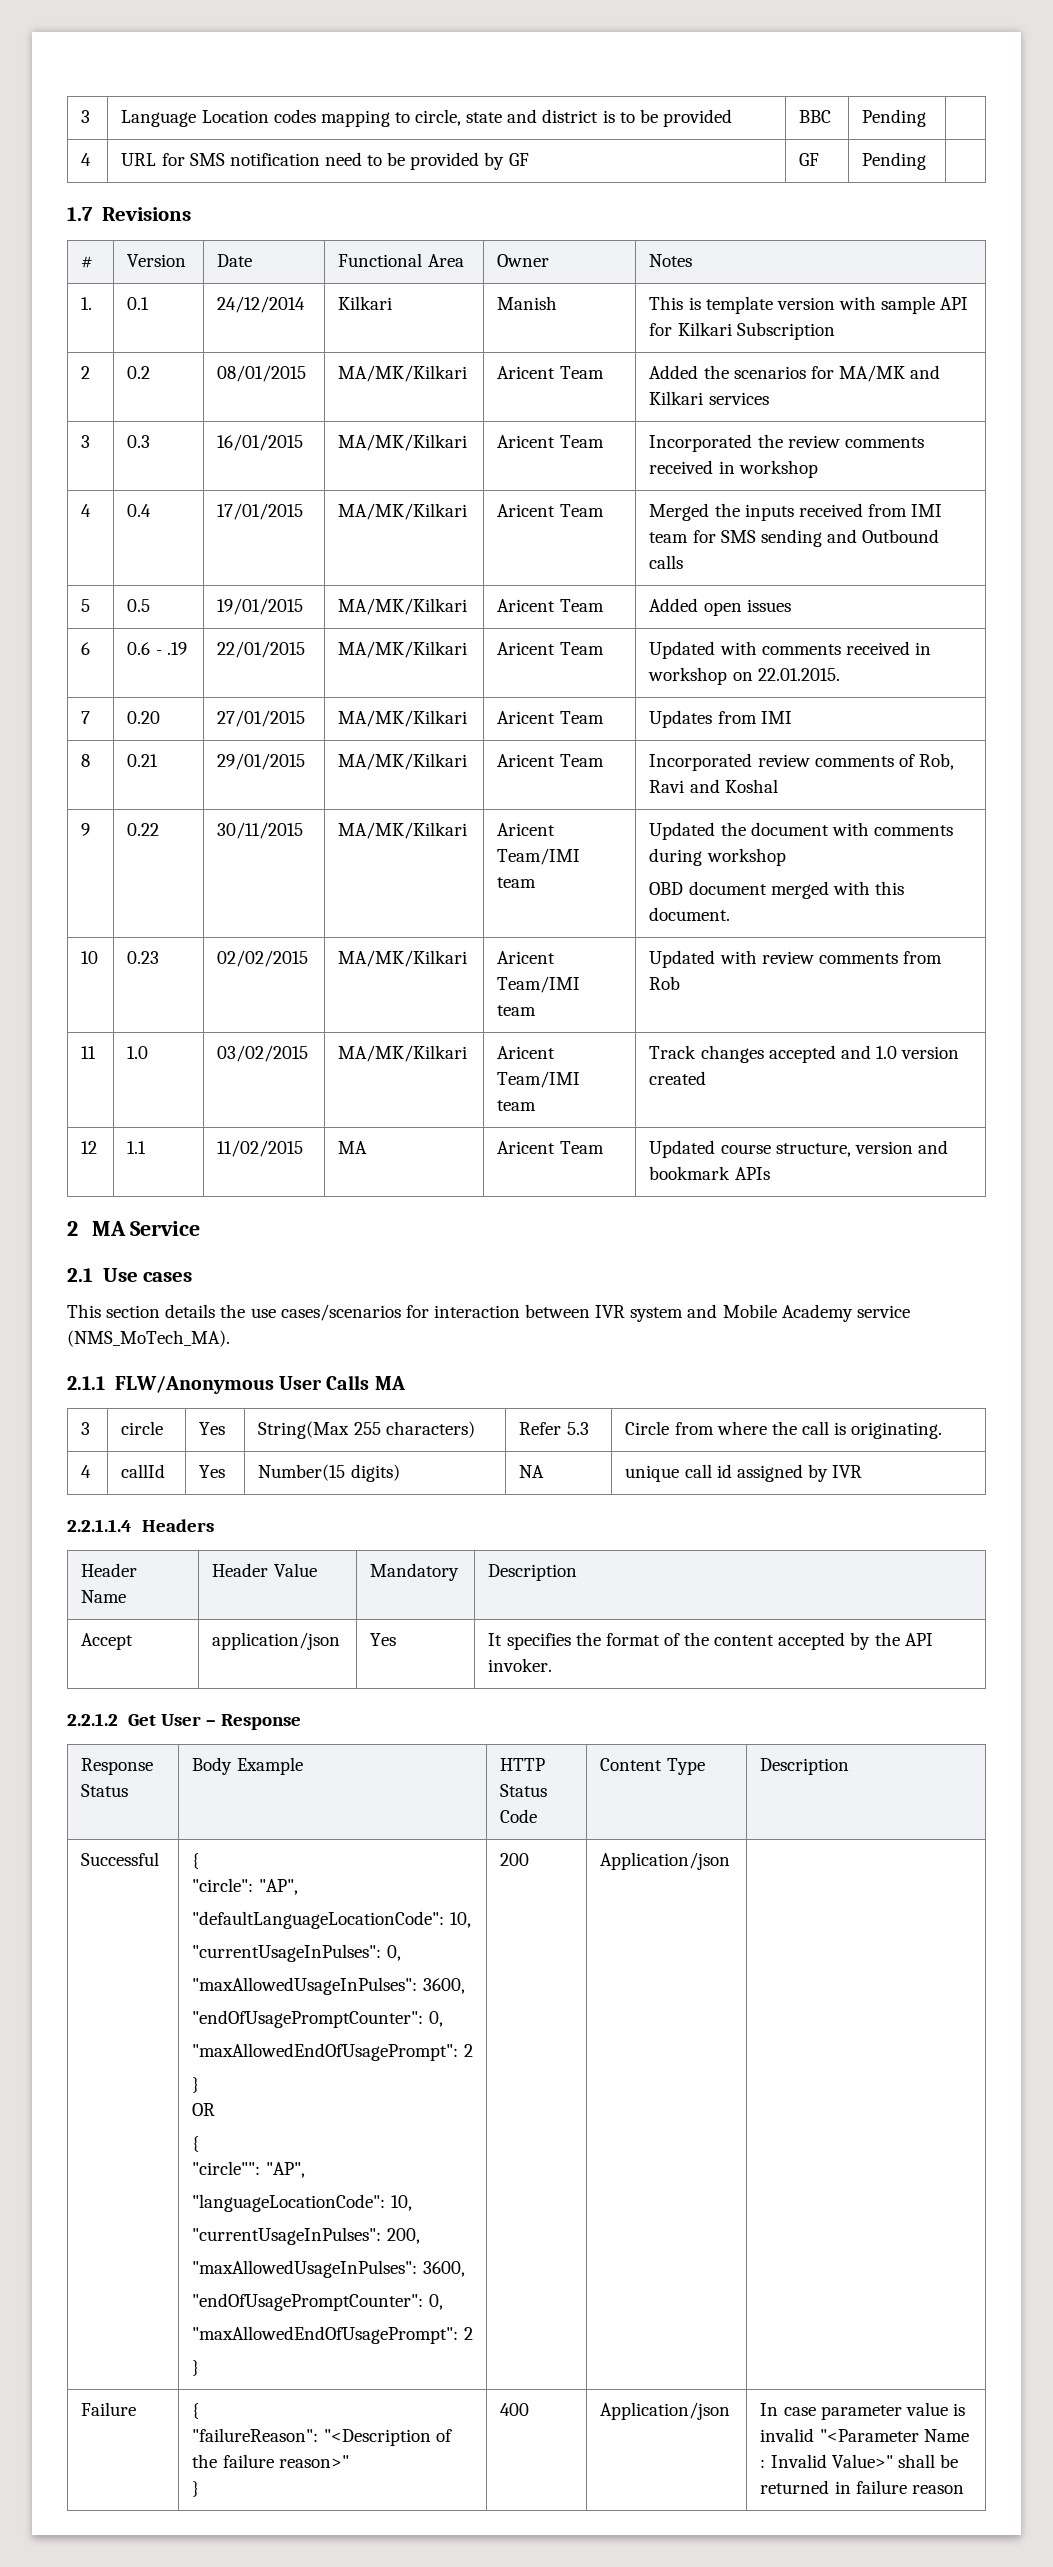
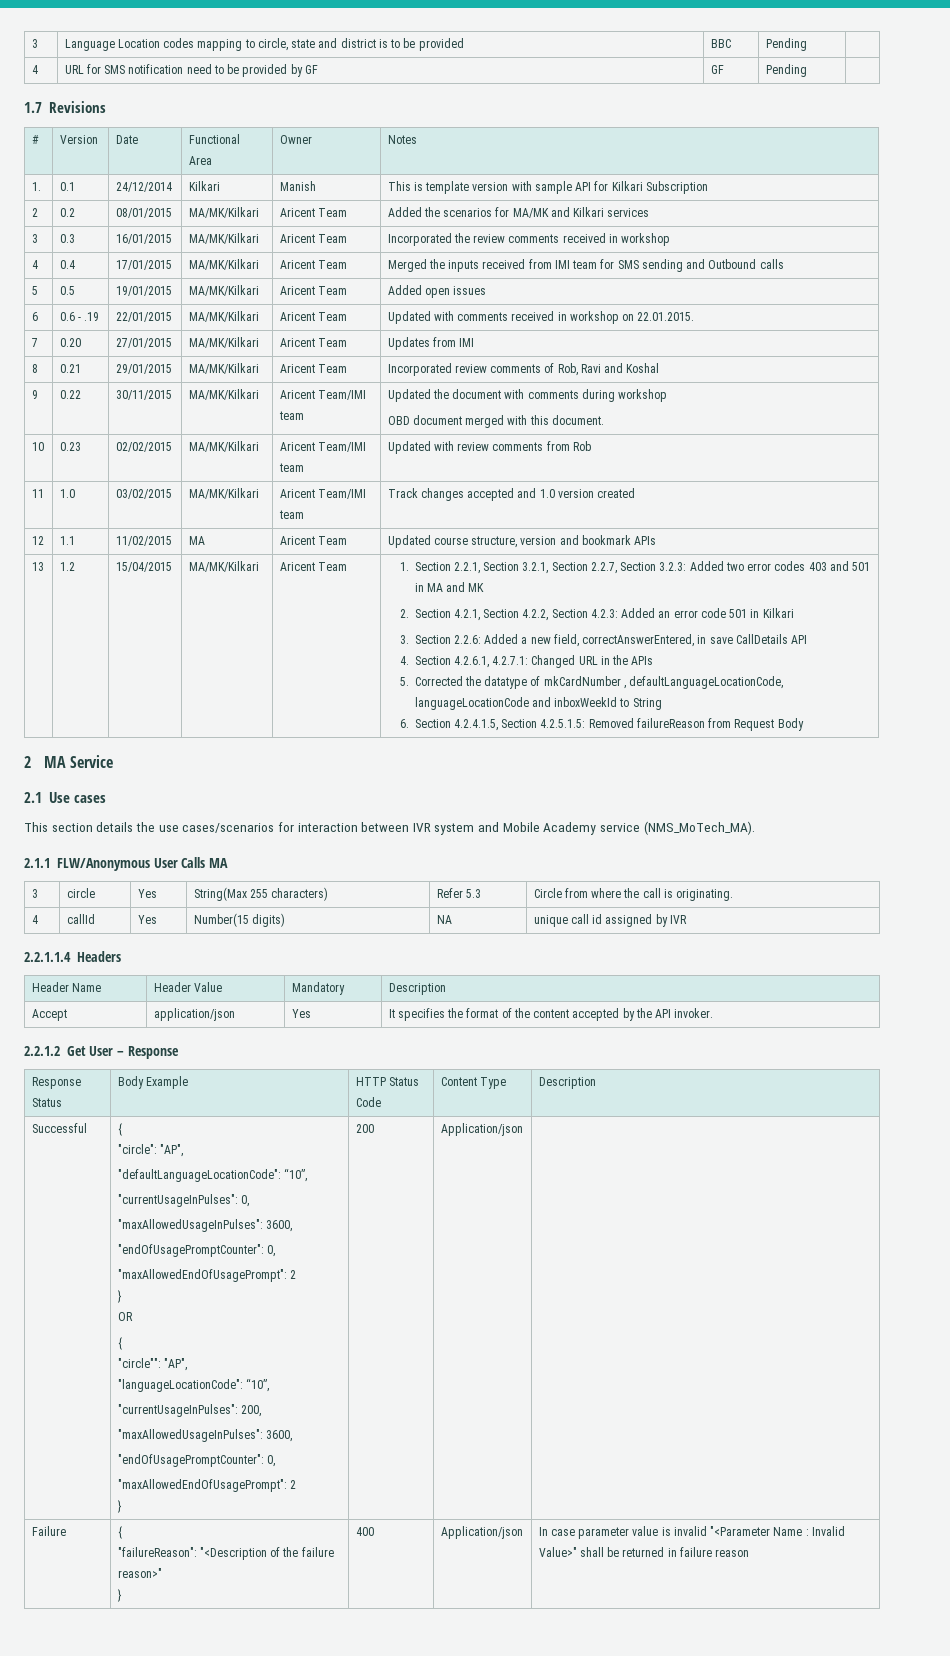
+ 13 | 1.2 | 15/04/2015 | MA/MK/Kilkari | Aricent Team | 1. Section 2.2.1, Section 3.2.1, Section 2.2.7, Section 3.2.3: Added two error codes 403 and 501 in MA and MK
+ 2. Section 4.2.1, Section 4.2.2, Section 4.2.3: Added an error code 501 in Kilkari
+ 3. Section 2.2.6: Added a new field, correctAnswerEntered, in save CallDetails API
+ 4. Section 4.2.6.1, 4.2.7.1: Changed URL in the APIs
+ 5. Corrected the datatype of mkCardNumber , defaultLanguageLocationCode, languageLocationCode and inboxWeekId to String
+ 6. Section 4.2.4.1.5, Section 4.2.5.1.5: Removed failureReason from Request Body
  Successful | {
  "circle": "AP",
- "defaultLanguageLocationCode": 10,
+ "defaultLanguageLocationCode": “10”,
  "currentUsageInPulses": 0,
  "maxAllowedUsageInPulses": 3600,
  "endOfUsagePromptCounter": 0,
  "maxAllowedEndOfUsagePrompt": 2
  }
  OR
  {
  "circle"": "AP",
- "languageLocationCode": 10,
+ "languageLocationCode": “10”,

